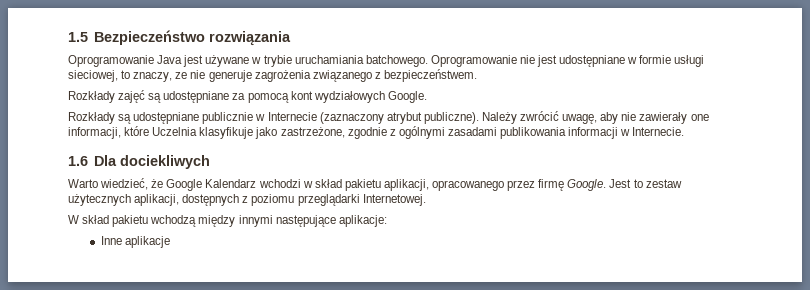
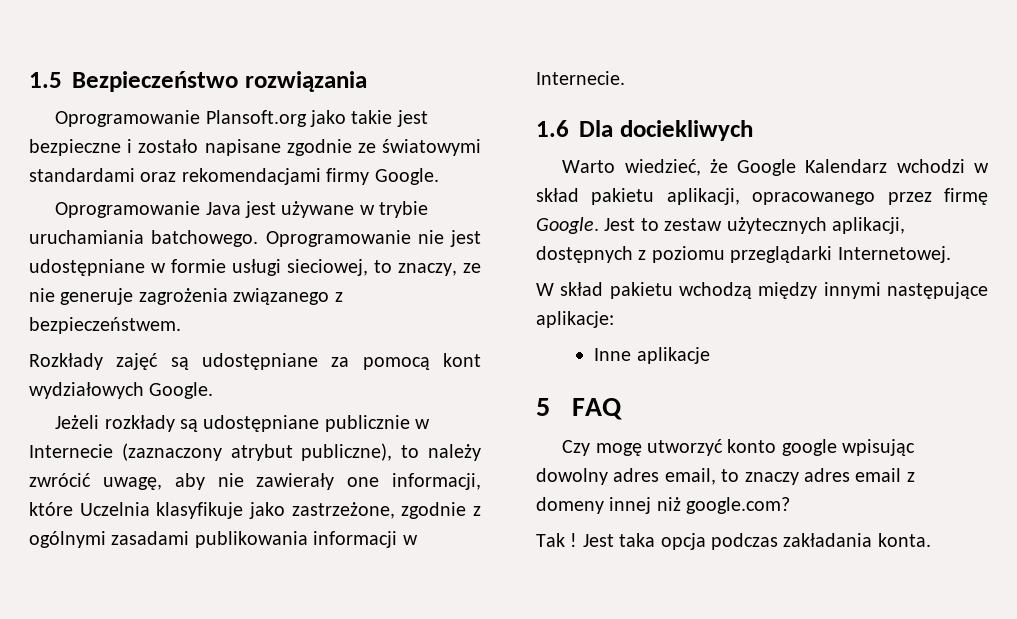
+ Oprogramowanie Plansoft.org jako takie jest bezpieczne i zostało napisane zgodnie ze światowymi standardami oraz rekomendacjami firmy Google.
- Rozkłady są udostępniane publicznie w Internecie (zaznaczony atrybut publiczne). Należy zwrócić uwagę, aby nie zawierały one informacji, które Uczelnia klasyfikuje jako zastrzeżone, zgodnie z ogólnymi zasadami publikowania informacji w Internecie.
+ Jeżeli rozkłady są udostępniane publicznie w Internecie (zaznaczony atrybut publiczne), to należy zwrócić uwagę, aby nie zawierały one informacji, które Uczelnia klasyfikuje jako zastrzeżone, zgodnie z ogólnymi zasadami publikowania informacji w Internecie.
+ 5 FAQ
+ Czy mogę utworzyć konto google wpisując dowolny adres email, to znaczy adres email z domeny innej niż google.com?
+ Tak ! Jest taka opcja podczas zakładania konta.

